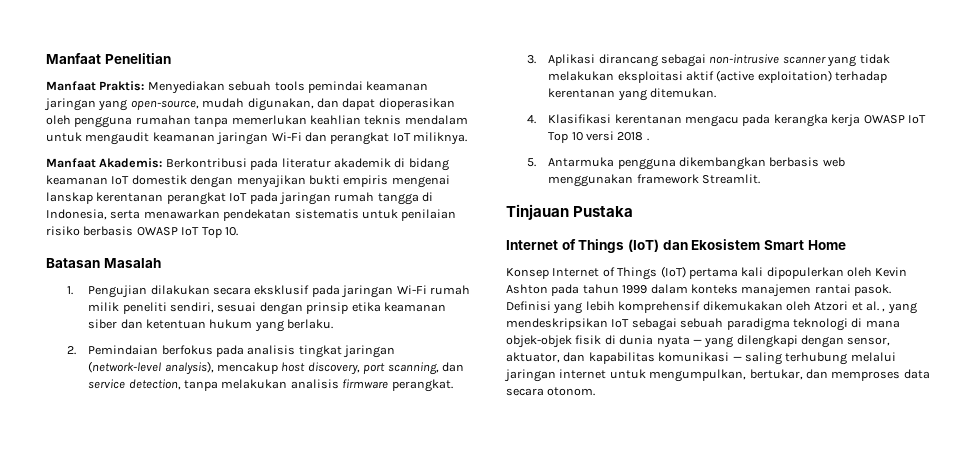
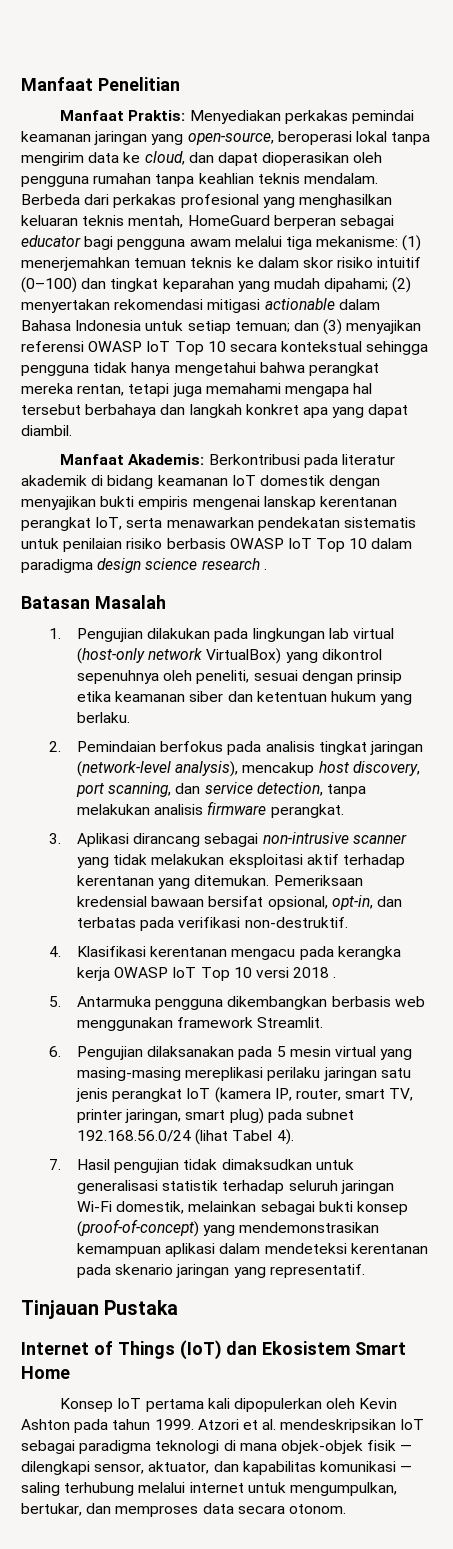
- Manfaat Praktis: Menyediakan sebuah tools pemindai keamanan jaringan yang open-source, mudah digunakan, dan dapat dioperasikan oleh pengguna rumahan tanpa memerlukan keahlian teknis mendalam untuk mengaudit keamanan jaringan Wi-Fi dan perangkat IoT miliknya.
+ Manfaat Praktis: Menyediakan perkakas pemindai keamanan jaringan yang open-source, beroperasi lokal tanpa mengirim data ke cloud, dan dapat dioperasikan oleh pengguna rumahan tanpa keahlian teknis mendalam. Berbeda dari perkakas profesional yang menghasilkan keluaran teknis mentah, HomeGuard berperan sebagai educator bagi pengguna awam melalui tiga mekanisme: (1) menerjemahkan temuan teknis ke dalam skor risiko intuitif (0–100) dan tingkat keparahan yang mudah dipahami; (2) menyertakan rekomendasi mitigasi actionable dalam Bahasa Indonesia untuk setiap temuan; dan (3) menyajikan referensi OWASP IoT Top 10 secara kontekstual sehingga pengguna tidak hanya mengetahui bahwa perangkat mereka rentan, tetapi juga memahami mengapa hal tersebut berbahaya dan langkah konkret apa yang dapat diambil.
- Manfaat Akademis: Berkontribusi pada literatur akademik di bidang keamanan IoT domestik dengan menyajikan bukti empiris mengenai lanskap kerentanan perangkat IoT pada jaringan rumah tangga di Indonesia, serta menawarkan pendekatan sistematis untuk penilaian risiko berbasis OWASP IoT Top 10.
+ Manfaat Akademis: Berkontribusi pada literatur akademik di bidang keamanan IoT domestik dengan menyajikan bukti empiris mengenai lanskap kerentanan perangkat IoT, serta menawarkan pendekatan sistematis untuk penilaian risiko berbasis OWASP IoT Top 10 dalam paradigma design science research .
- 1. Pengujian dilakukan secara eksklusif pada jaringan Wi-Fi rumah milik peneliti sendiri, sesuai dengan prinsip etika keamanan siber dan ketentuan hukum yang berlaku.
+ 1. Pengujian dilakukan pada lingkungan lab virtual (host-only network VirtualBox) yang dikontrol sepenuhnya oleh peneliti, sesuai dengan prinsip etika keamanan siber dan ketentuan hukum yang berlaku.
- 3. Aplikasi dirancang sebagai non-intrusive scanner yang tidak melakukan eksploitasi aktif (active exploitation) terhadap kerentanan yang ditemukan.
+ 3. Aplikasi dirancang sebagai non-intrusive scanner yang tidak melakukan eksploitasi aktif terhadap kerentanan yang ditemukan. Pemeriksaan kredensial bawaan bersifat opsional, opt-in, dan terbatas pada verifikasi non-destruktif.
+ 6. Pengujian dilaksanakan pada 5 mesin virtual yang masing-masing mereplikasi perilaku jaringan satu jenis perangkat IoT (kamera IP, router, smart TV, printer jaringan, smart plug) pada subnet 192.168.56.0/24 (lihat Tabel 4).
+ 7. Hasil pengujian tidak dimaksudkan untuk generalisasi statistik terhadap seluruh jaringan Wi-Fi domestik, melainkan sebagai bukti konsep (proof-of-concept) yang mendemonstrasikan kemampuan aplikasi dalam mendeteksi kerentanan pada skenario jaringan yang representatif.
- Konsep Internet of Things (IoT) pertama kali dipopulerkan oleh Kevin Ashton pada tahun 1999 dalam konteks manajemen rantai pasok. Definisi yang lebih komprehensif dikemukakan oleh Atzori et al. , yang mendeskripsikan IoT sebagai sebuah paradigma teknologi di mana objek-objek fisik di dunia nyata — yang dilengkapi dengan sensor, aktuator, dan kapabilitas komunikasi — saling terhubung melalui jaringan internet untuk mengumpulkan, bertukar, dan memproses data secara otonom.
+ Konsep IoT pertama kali dipopulerkan oleh Kevin Ashton pada tahun 1999. Atzori et al. mendeskripsikan IoT sebagai paradigma teknologi di mana objek-objek fisik — dilengkapi sensor, aktuator, dan kapabilitas komunikasi — saling terhubung melalui internet untuk mengumpulkan, bertukar, dan memproses data secara otonom.

